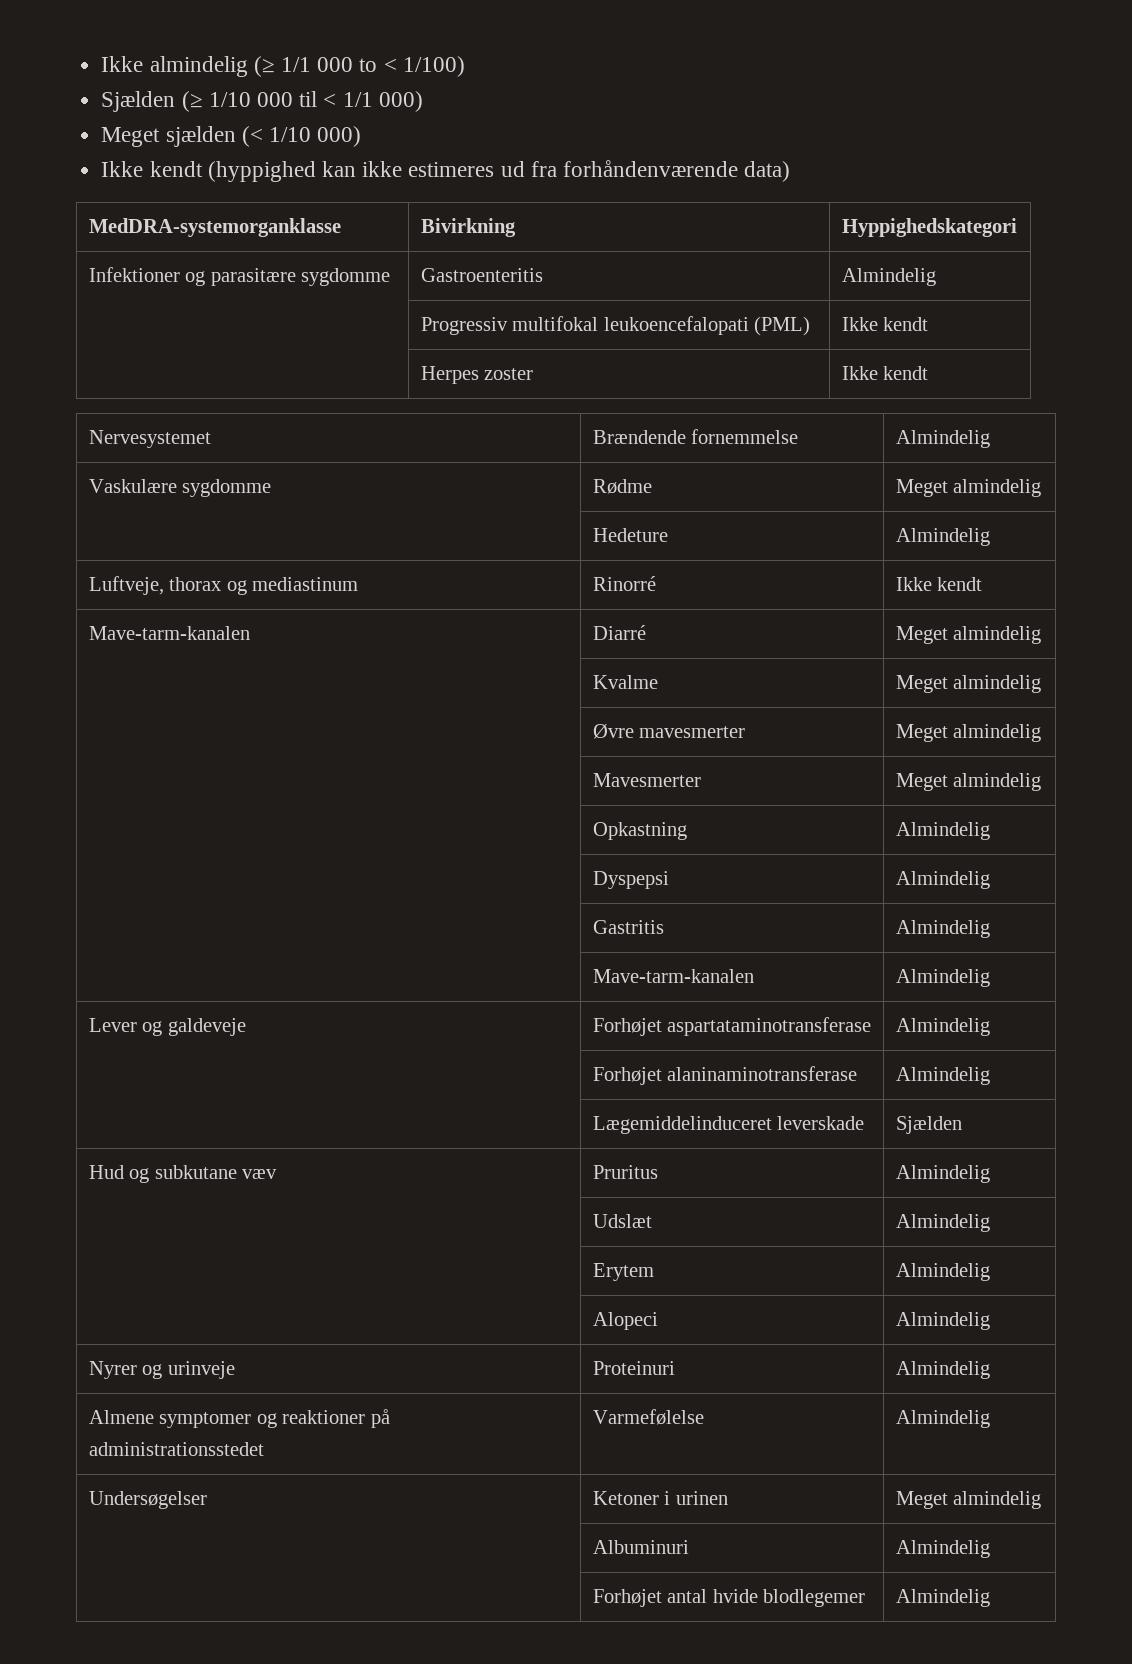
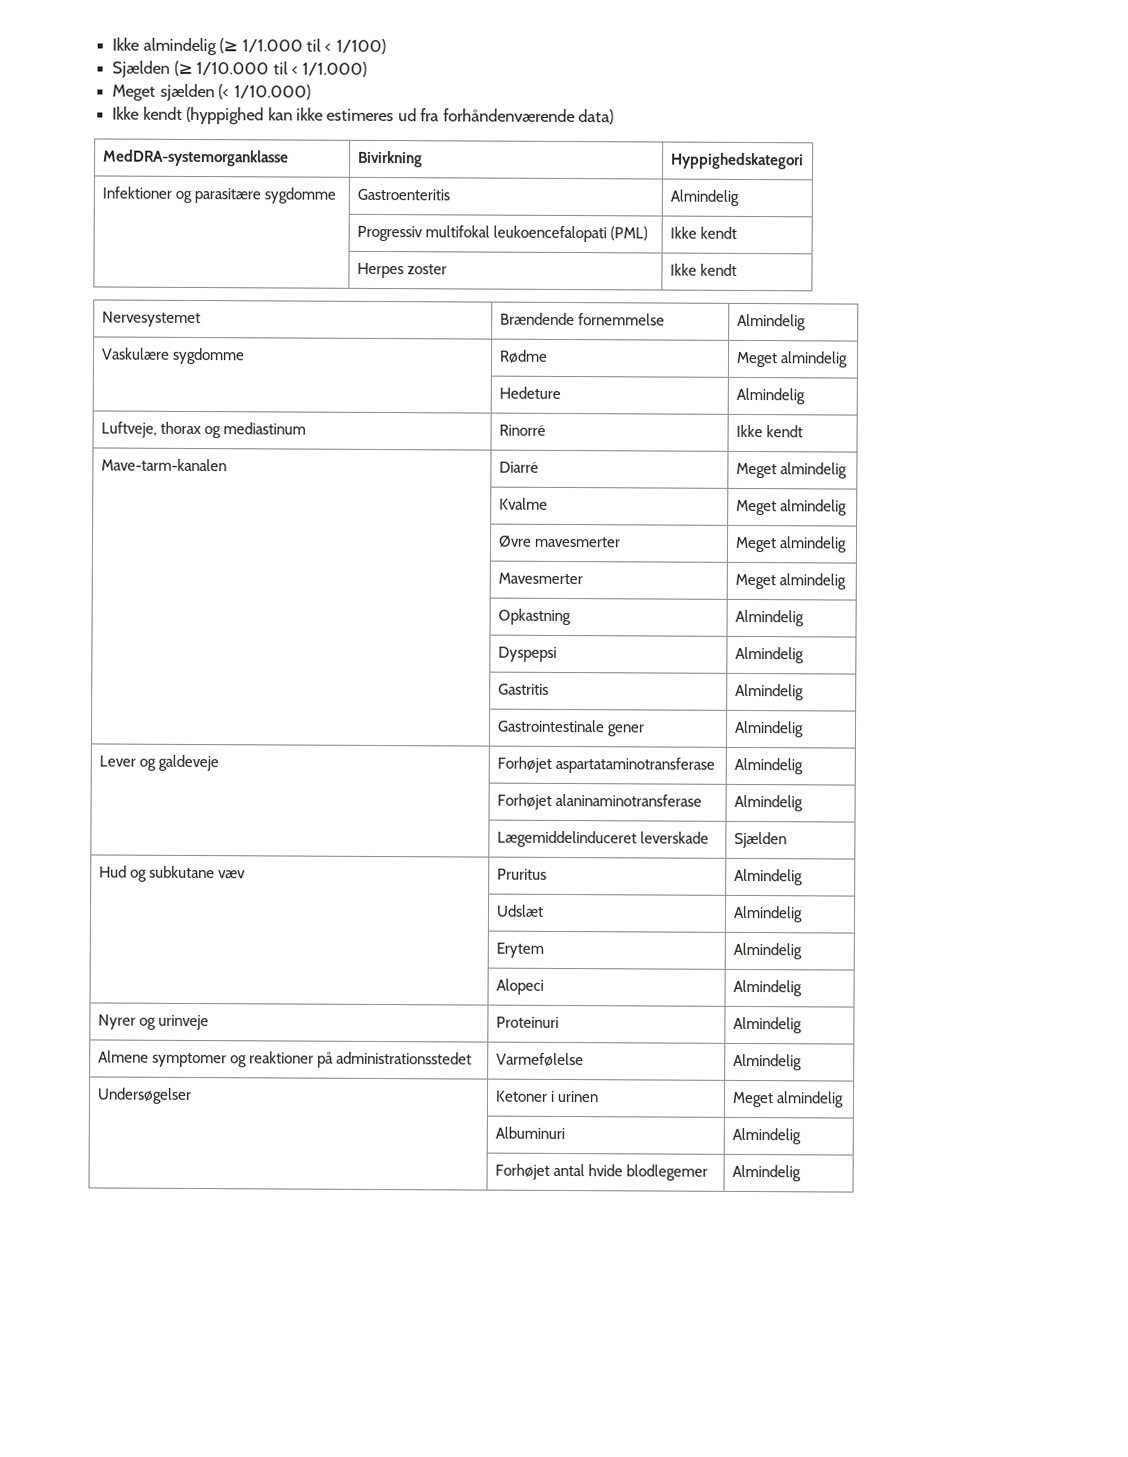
- Ikke almindelig (≥ 1/1 000 to < 1/100)
+ Ikke almindelig (≥ 1/1.000 til < 1/100)
- Sjælden (≥ 1/10 000 til < 1/1 000)
+ Sjælden (≥ 1/10.000 til < 1/1.000)
- Meget sjælden (< 1/10 000)
+ Meget sjælden (< 1/10.000)
- | Mave-tarm-kanalen | Almindelig
+ | Gastrointestinale gener | Almindelig

